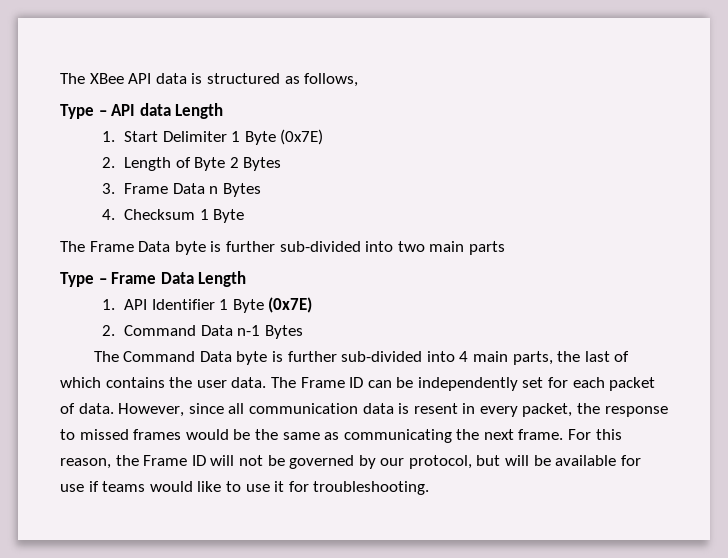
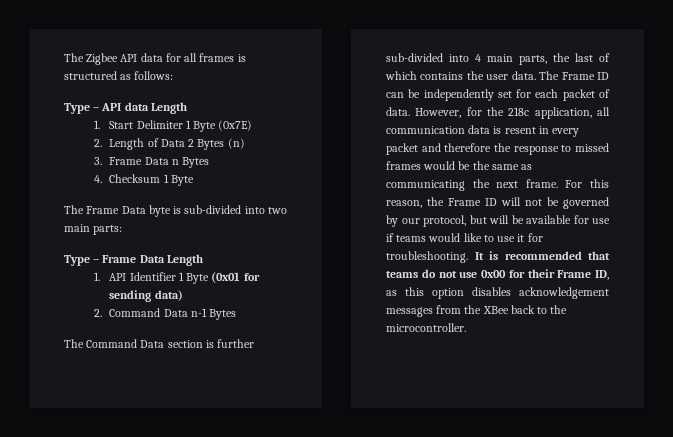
- The XBee API data is structured as follows,
+ The Zigbee API data for all frames is structured as follows:
- 2. Length of Byte 2 Bytes
+ 2. Length of Data 2 Bytes (n)
- The Frame Data byte is further sub-divided into two main parts
+ The Frame Data byte is sub-divided into two main parts:
- 1. API Identifier 1 Byte (0x7E)
+ 1. API Identifier 1 Byte (0x01 for sending data)
- The Command Data byte is further sub-divided into 4 main parts, the last of which contains the user data.
+ The Command Data section is further sub-divided into 4 main parts, the last of which contains the user data.
- However, since all communication data is resent in every packet, the response to missed frames would be the same as communicating the next frame.
+ However, for the 218c application, all communication data is resent in every packet and therefore the response to missed frames would be the same as communicating the next frame.
+ It is recommended that teams do not use 0x00 for their Frame ID, as this option disables acknowledgement messages from the XBee back to the microcontroller.

